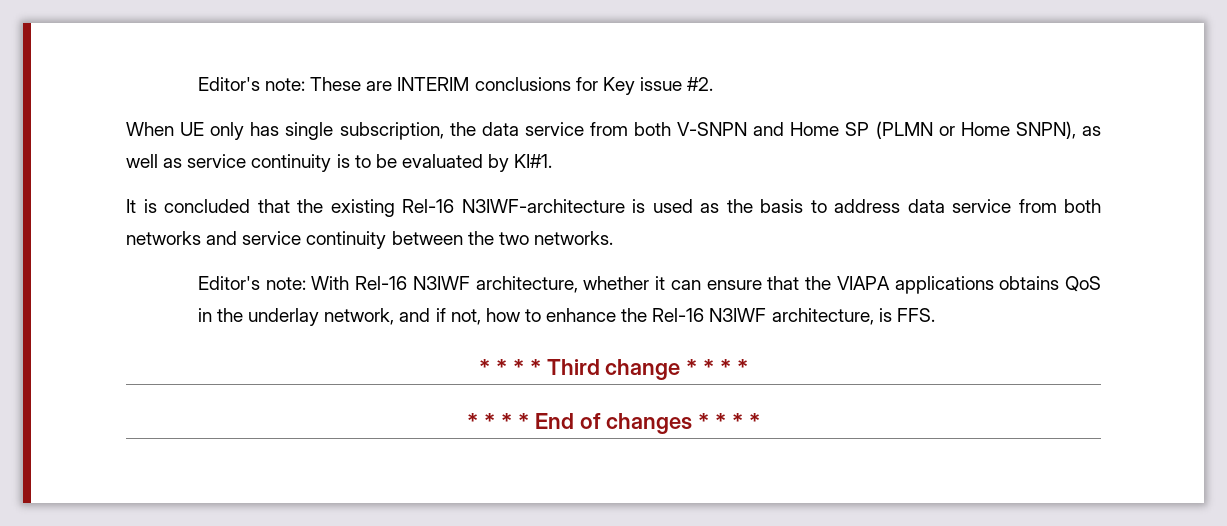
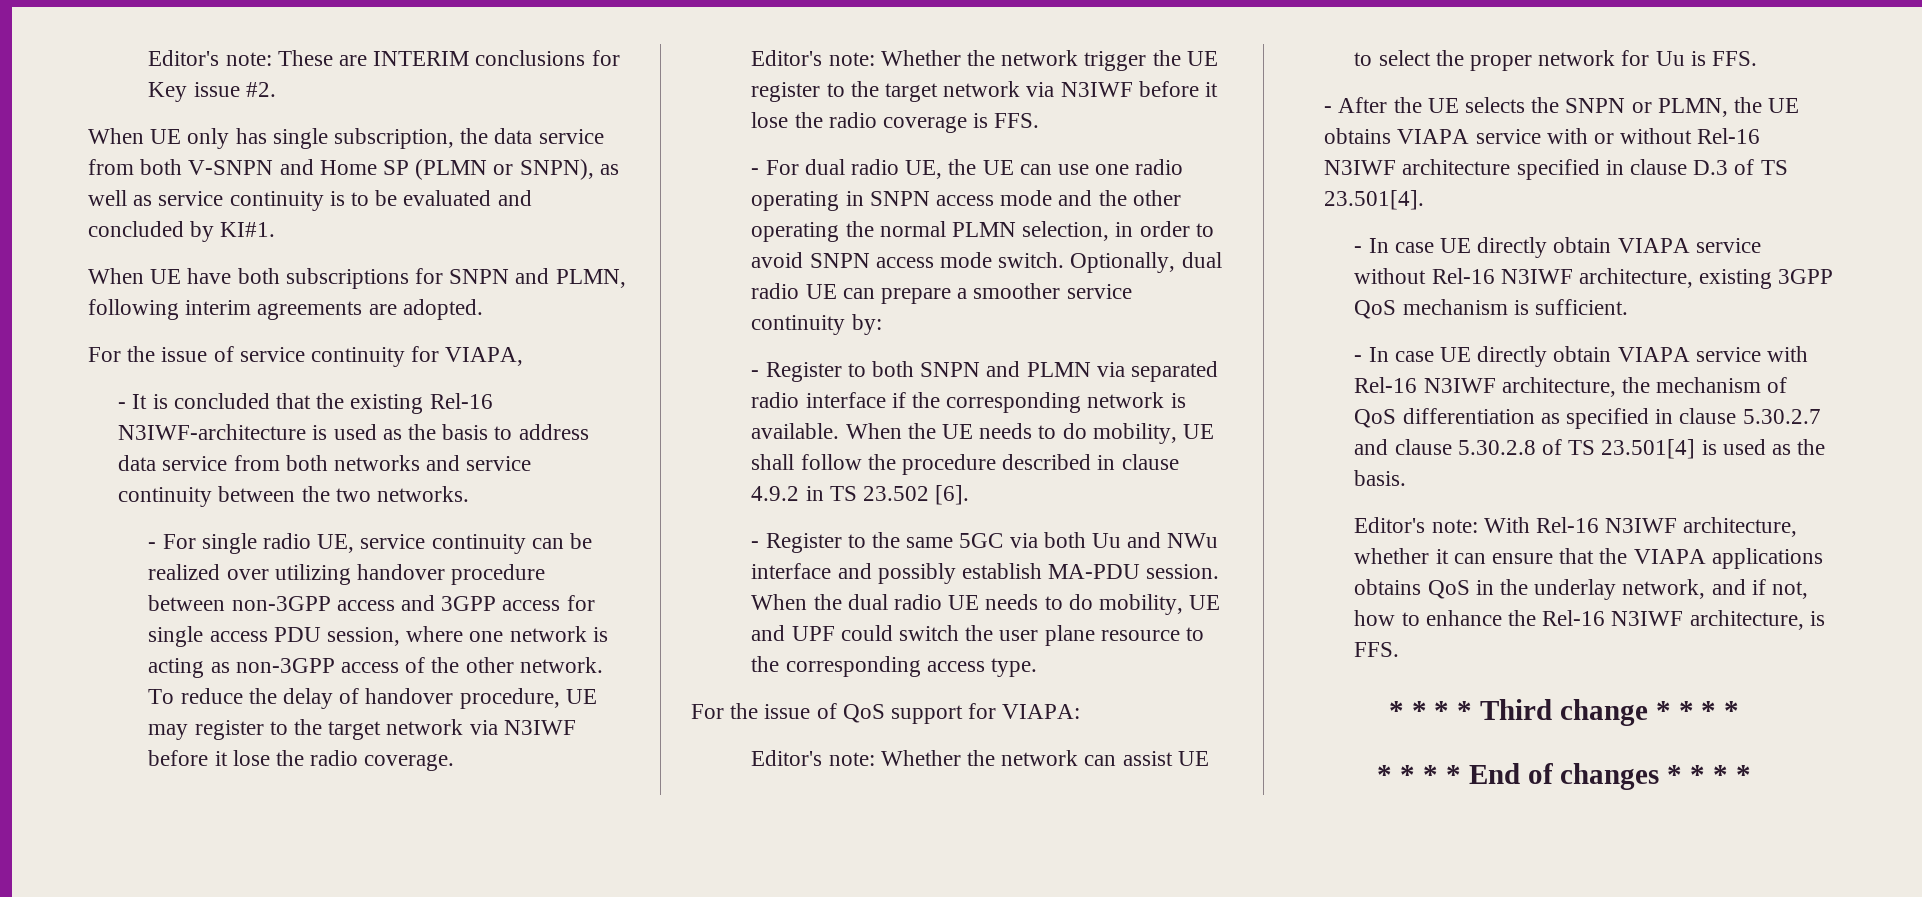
- When UE only has single subscription, the data service from both V-SNPN and Home SP (PLMN or Home SNPN), as well as service continuity is to be evaluated by KI#1.
+ When UE only has single subscription, the data service from both V-SNPN and Home SP (PLMN or SNPN), as well as service continuity is to be evaluated and concluded by KI#1.
- It is concluded that the existing Rel-16 N3IWF-architecture is used as the basis to address data service from both networks and service continuity between the two networks.
+ When UE have both subscriptions for SNPN and PLMN, following interim agreements are adopted.
+ For the issue of service continuity for VIAPA,
+ - It is concluded that the existing Rel-16 N3IWF-architecture is used as the basis to address data service from both networks and service continuity between the two networks.
+ - For single radio UE, service continuity can be realized over utilizing handover procedure between non-3GPP access and 3GPP access for single access PDU session, where one network is acting as non-3GPP access of the other network. To reduce the delay of handover procedure, UE may register to the target network via N3IWF before it lose the radio coverage.
+ Editor's note: Whether the network trigger the UE register to the target network via N3IWF before it lose the radio coverage is FFS.
+ - For dual radio UE, the UE can use one radio operating in SNPN access mode and the other operating the normal PLMN selection, in order to avoid SNPN access mode switch. Optionally, dual radio UE can prepare a smoother service continuity by:
+ - Register to both SNPN and PLMN via separated radio interface if the corresponding network is available. When the UE needs to do mobility, UE shall follow the procedure described in clause 4.9.2 in TS 23.502 [6].
+ - Register to the same 5GC via both Uu and NWu interface and possibly establish MA-PDU session. When the dual radio UE needs to do mobility, UE and UPF could switch the user plane resource to the corresponding access type.
+ For the issue of QoS support for VIAPA:
+ Editor's note: Whether the network can assist UE to select the proper network for Uu is FFS.
+ - After the UE selects the SNPN or PLMN, the UE obtains VIAPA service with or without Rel-16 N3IWF architecture specified in clause D.3 of TS 23.501[4].
+ - In case UE directly obtain VIAPA service without Rel-16 N3IWF architecture, existing 3GPP QoS mechanism is sufficient.
+ - In case UE directly obtain VIAPA service with Rel-16 N3IWF architecture, the mechanism of QoS differentiation as specified in clause 5.30.2.7 and clause 5.30.2.8 of TS 23.501[4] is used as the basis.

